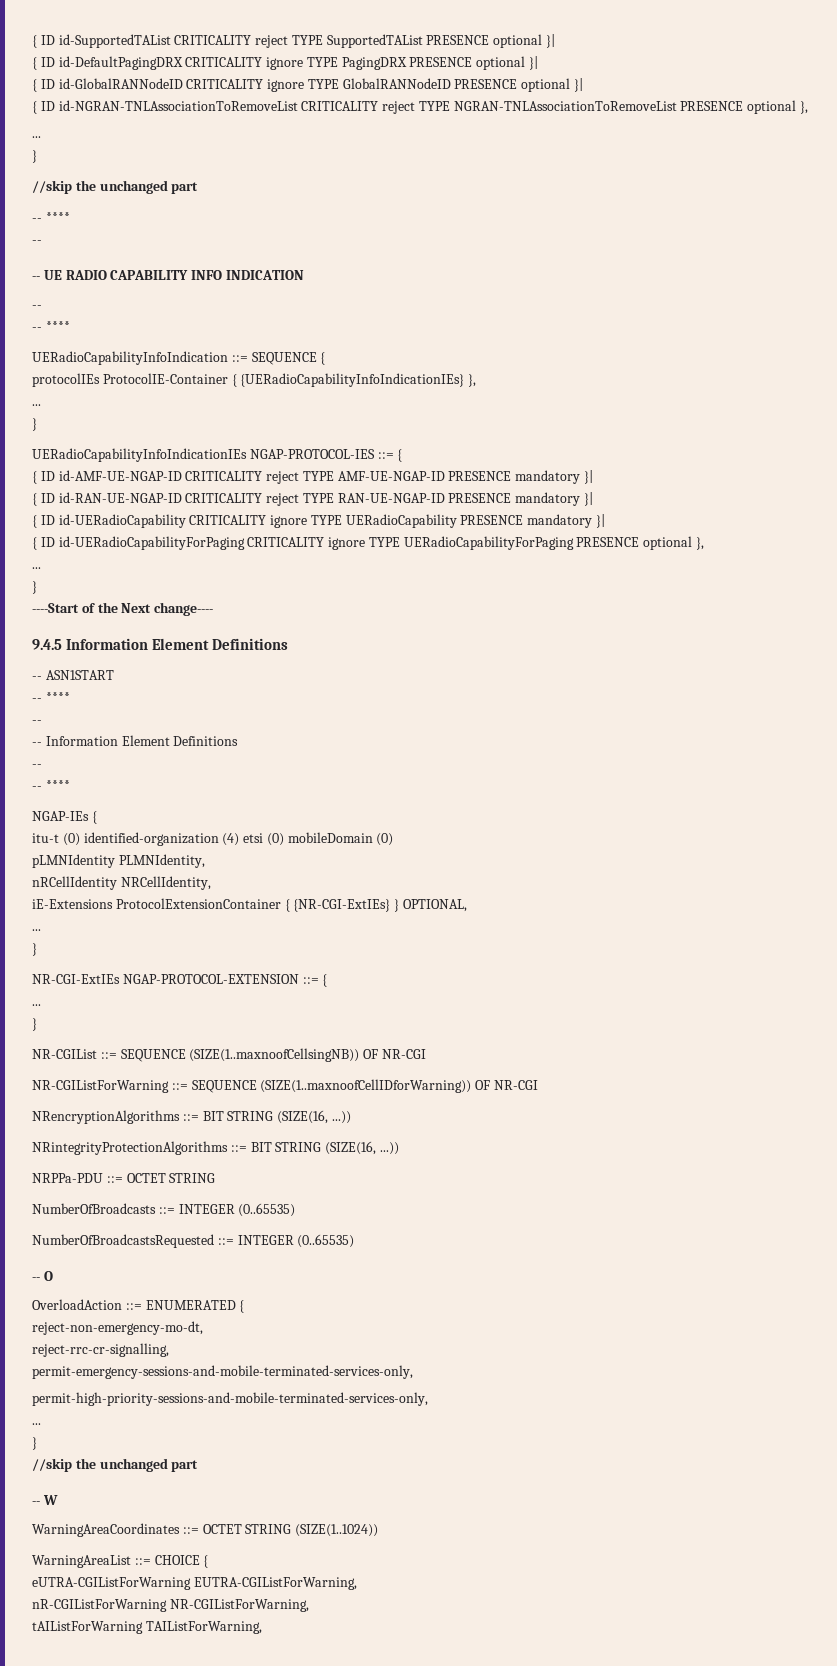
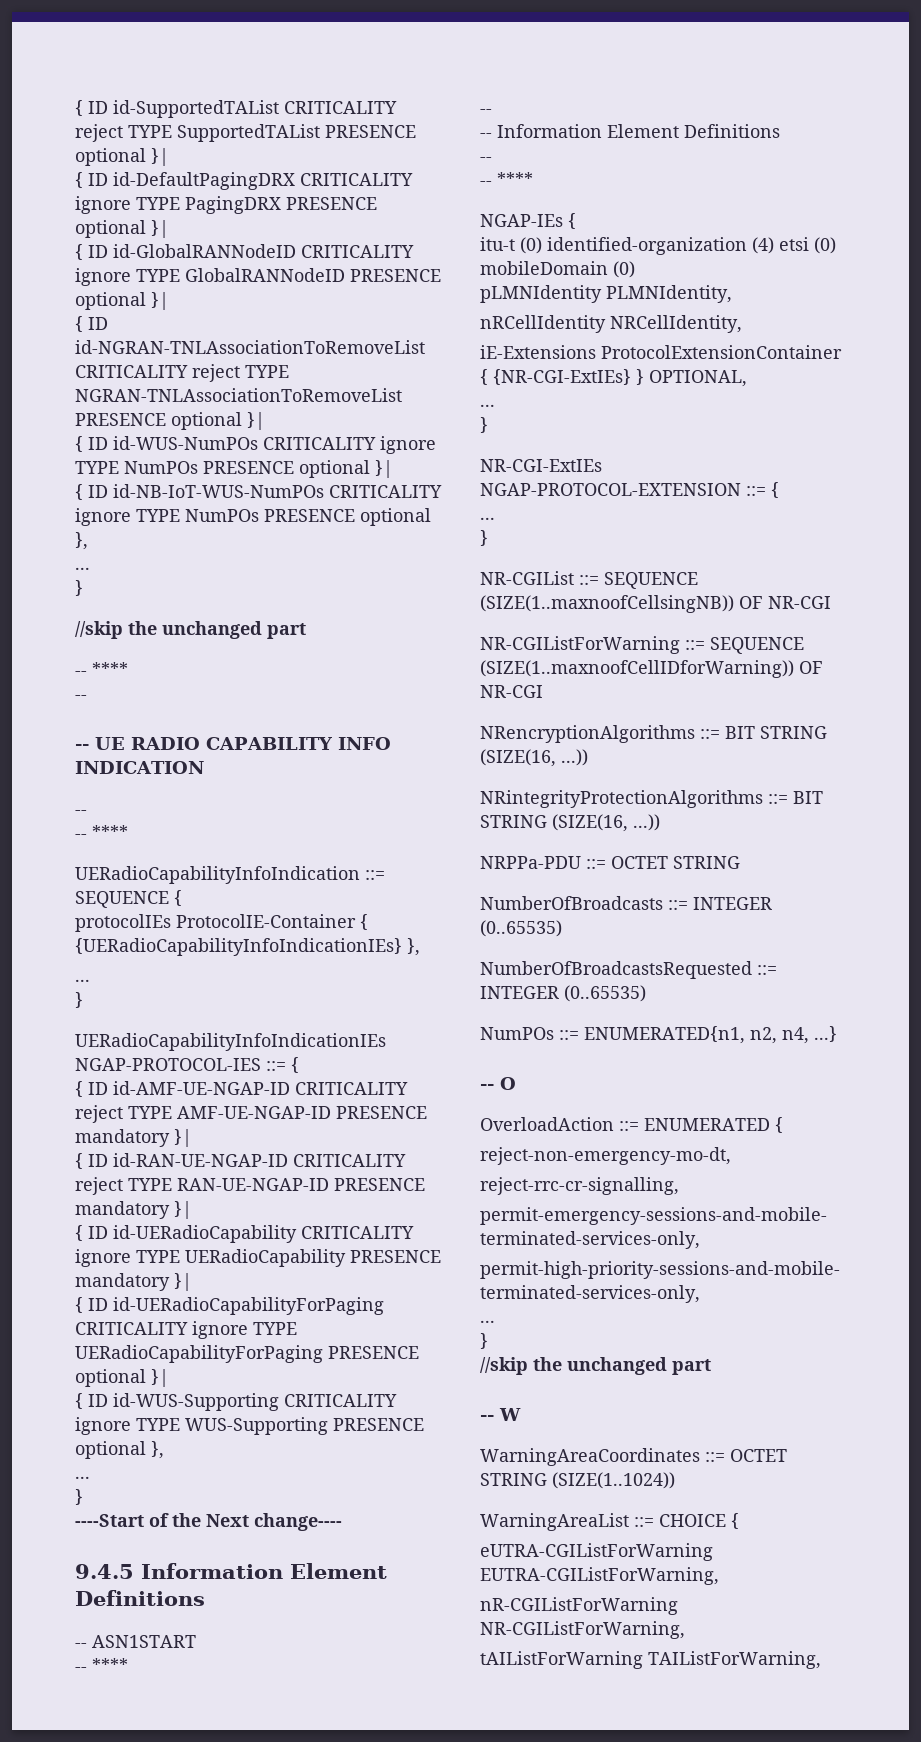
- { ID id-NGRAN-TNLAssociationToRemoveList CRITICALITY reject TYPE NGRAN-TNLAssociationToRemoveList PRESENCE optional },
+ { ID id-NGRAN-TNLAssociationToRemoveList CRITICALITY reject TYPE NGRAN-TNLAssociationToRemoveList PRESENCE optional }|
+ { ID id-WUS-NumPOs CRITICALITY ignore TYPE NumPOs PRESENCE optional }|
+ { ID id-NB-IoT-WUS-NumPOs CRITICALITY ignore TYPE NumPOs PRESENCE optional },
- { ID id-UERadioCapabilityForPaging CRITICALITY ignore TYPE UERadioCapabilityForPaging PRESENCE optional },
+ { ID id-UERadioCapabilityForPaging CRITICALITY ignore TYPE UERadioCapabilityForPaging PRESENCE optional }|
+ { ID id-WUS-Supporting CRITICALITY ignore TYPE WUS-Supporting PRESENCE optional },
+ NumPOs ::= ENUMERATED{n1, n2, n4, ...}

